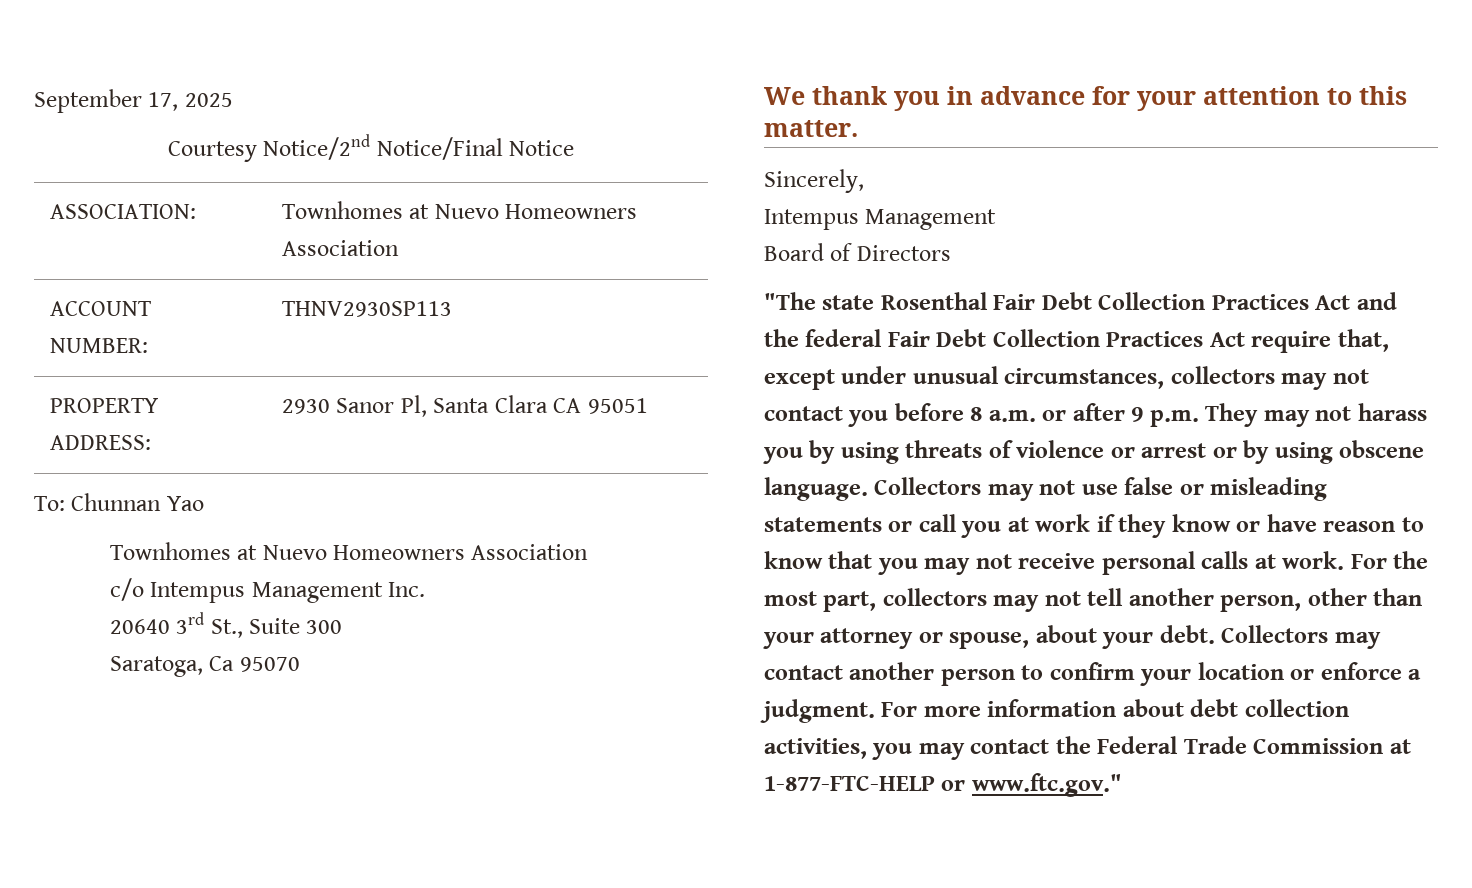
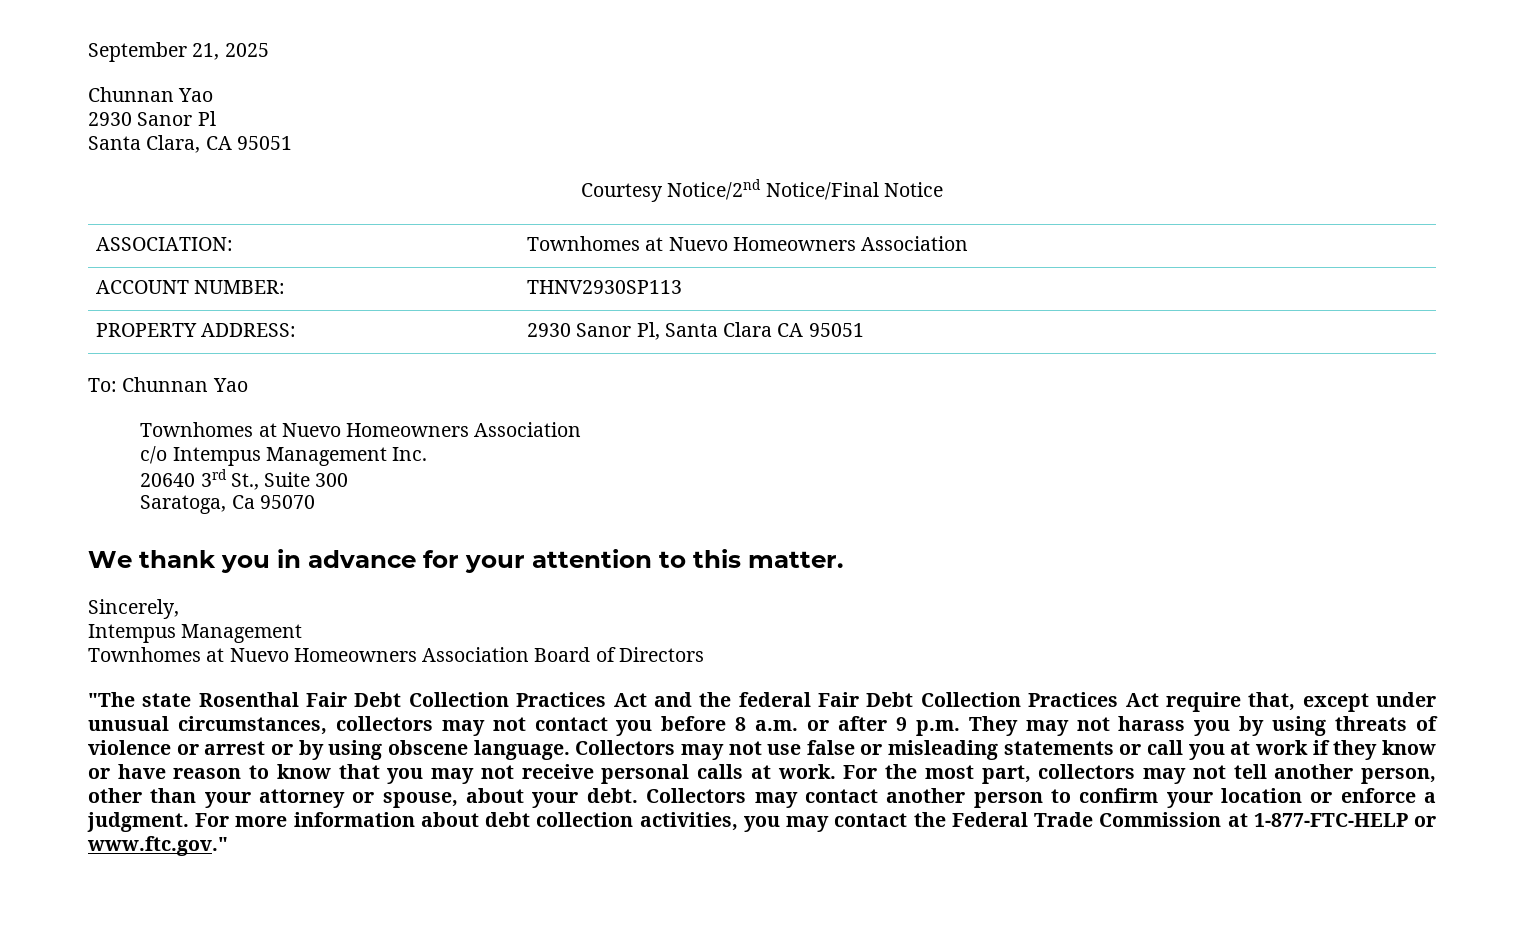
- September 17, 2025
+ September 21, 2025
+ Chunnan Yao
+ 2930 Sanor Pl
+ Santa Clara, CA 95051
- Board of Directors
+ Townhomes at Nuevo Homeowners Association Board of Directors

